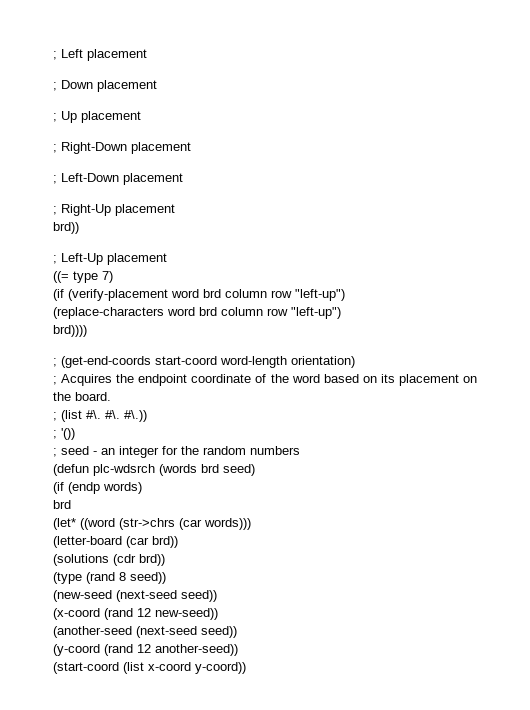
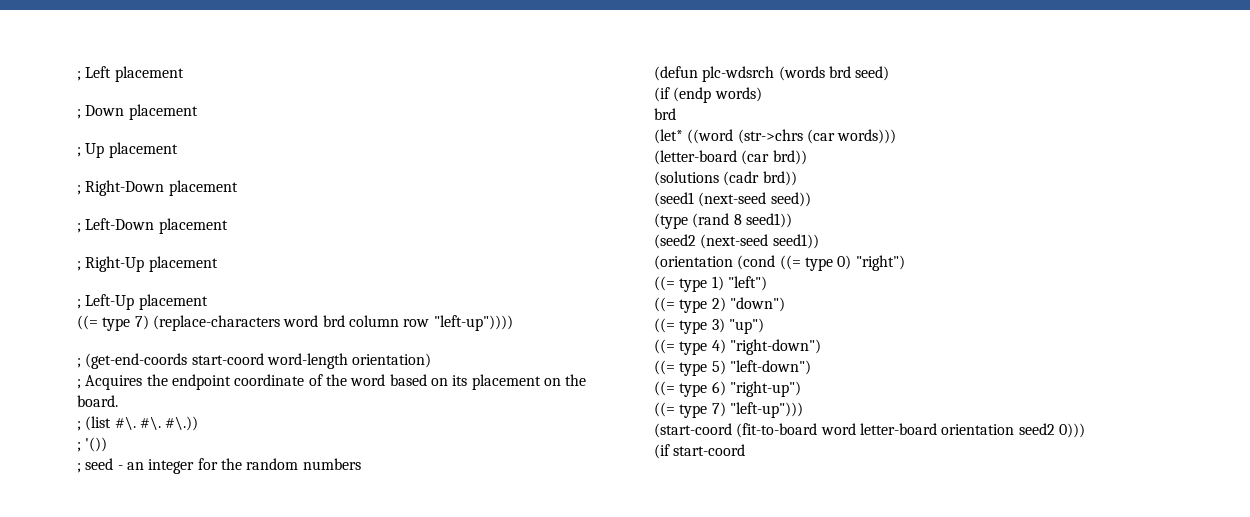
  ; Right-Up placement
- brd))
- ((= type 7)
- (if (verify-placement word brd column row "left-up")
- (replace-characters word brd column row "left-up")
- brd))))
+ ((= type 7) (replace-characters word brd column row "left-up"))))
- (solutions (cdr brd))
+ (solutions (cadr brd))
+ (seed1 (next-seed seed))
- (type (rand 8 seed))
- (new-seed (next-seed seed))
- (x-coord (rand 12 new-seed))
- (another-seed (next-seed seed))
- (y-coord (rand 12 another-seed))
- (start-coord (list x-coord y-coord))
+ (type (rand 8 seed1))
+ (seed2 (next-seed seed1))
+ (orientation (cond ((= type 0) "right")
+ ((= type 1) "left")
+ ((= type 2) "down")
+ ((= type 3) "up")
+ ((= type 4) "right-down")
+ ((= type 5) "left-down")
+ ((= type 6) "right-up")
+ ((= type 7) "left-up")))
+ (start-coord (fit-to-board word letter-board orientation seed2 0)))
+ (if start-coord

